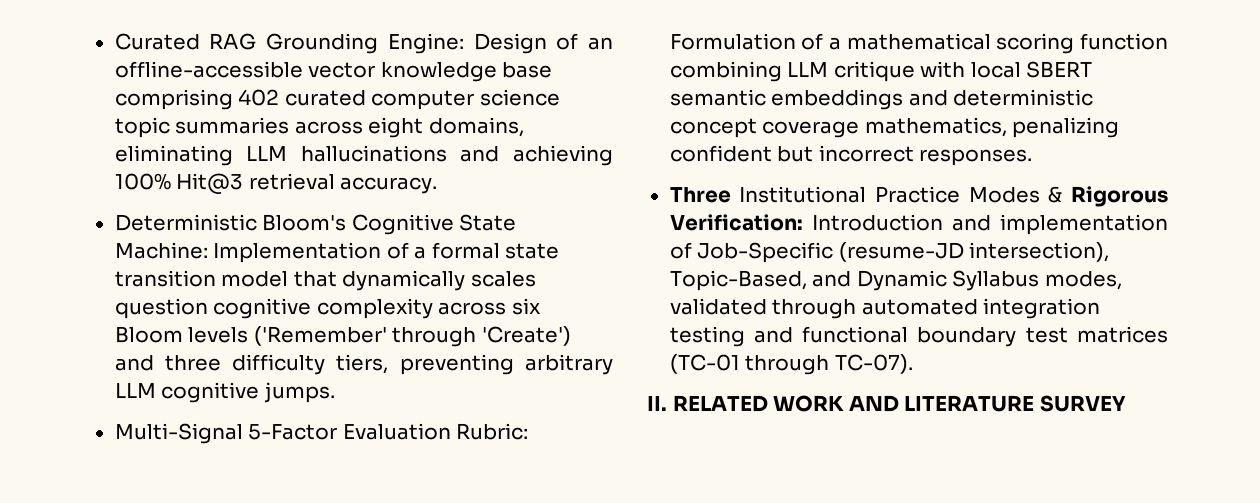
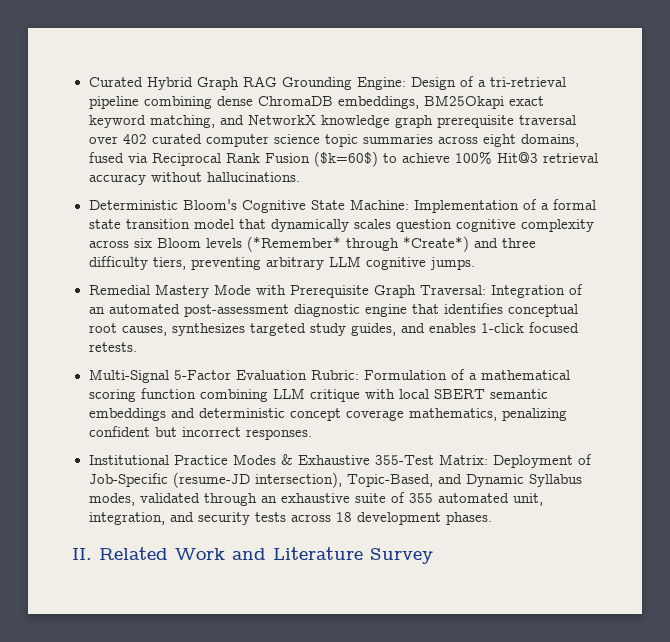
- Curated RAG Grounding Engine: Design of an offline-accessible vector knowledge base comprising 402 curated computer science topic summaries across eight domains, eliminating LLM hallucinations and achieving 100% Hit@3 retrieval accuracy.
+ Curated Hybrid Graph RAG Grounding Engine: Design of a tri-retrieval pipeline combining dense ChromaDB embeddings, BM25Okapi exact keyword matching, and NetworkX knowledge graph prerequisite traversal over 402 curated computer science topic summaries across eight domains, fused via Reciprocal Rank Fusion ($k=60$) to achieve 100% Hit@3 retrieval accuracy without hallucinations.
- Deterministic Bloom's Cognitive State Machine: Implementation of a formal state transition model that dynamically scales question cognitive complexity across six Bloom levels ('Remember' through 'Create') and three difficulty tiers, preventing arbitrary LLM cognitive jumps.
+ Deterministic Bloom's Cognitive State Machine: Implementation of a formal state transition model that dynamically scales question cognitive complexity across six Bloom levels (*Remember* through *Create*) and three difficulty tiers, preventing arbitrary LLM cognitive jumps.
+ Remedial Mastery Mode with Prerequisite Graph Traversal: Integration of an automated post-assessment diagnostic engine that identifies conceptual root causes, synthesizes targeted study guides, and enables 1-click focused retests.
- Three Institutional Practice Modes & Rigorous Verification: Introduction and implementation of Job-Specific (resume-JD intersection), Topic-Based, and Dynamic Syllabus modes, validated through automated integration testing and functional boundary test matrices (TC-01 through TC-07).
- II. RELATED WORK AND LITERATURE SURVEY
+ Institutional Practice Modes & Exhaustive 355-Test Matrix: Deployment of Job-Specific (resume-JD intersection), Topic-Based, and Dynamic Syllabus modes, validated through an exhaustive suite of 355 automated unit, integration, and security tests across 18 development phases.
+ II. Related Work and Literature Survey

